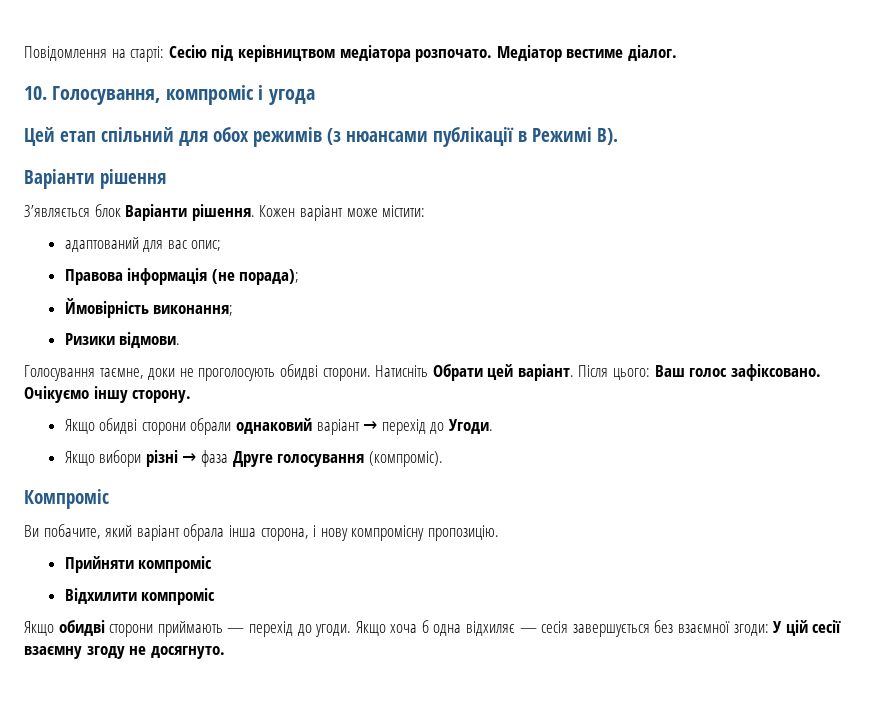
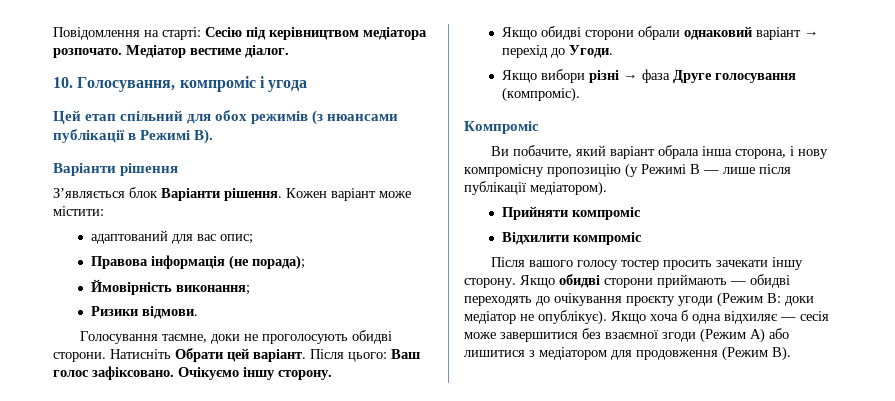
- Ви побачите, який варіант обрала інша сторона, і нову компромісну пропозицію.
+ Ви побачите, який варіант обрала інша сторона, і нову компромісну пропозицію (у Режимі B — лише після публікації медіатором).
  Прийняти компроміс
  Відхилити компроміс
- Якщо обидві сторони приймають — перехід до угоди.
+ Після вашого голосу тостер просить зачекати іншу сторону. Якщо обидві сторони приймають — обидві переходять до очікування проєкту угоди (Режим B: доки медіатор не опублікує).
- Якщо хоча б одна відхиляє — сесія завершується без взаємної згоди: У цій сесії взаємну згоду не досягнуто.
+ Якщо хоча б одна відхиляє — сесія може завершитися без взаємної згоди (Режим A) або лишитися з медіатором для продовження (Режим B).

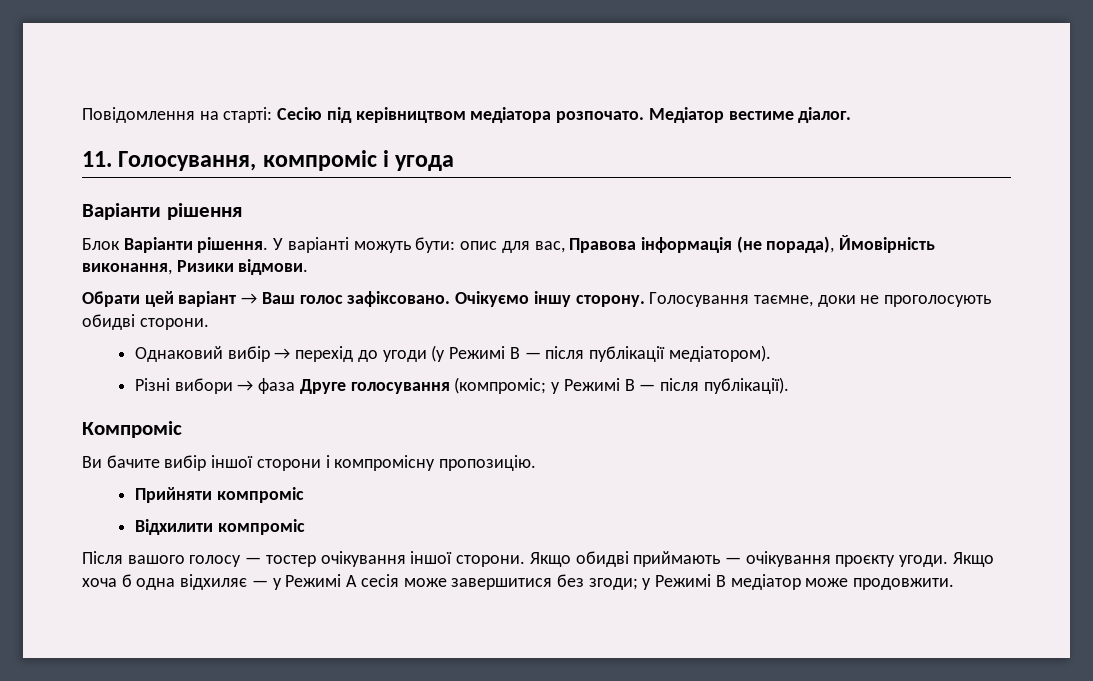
- 10. Голосування, компроміс і угода
+ 11. Голосування, компроміс і угода
- Цей етап спільний для обох режимів (з нюансами публікації в Режимі B).
  Варіанти рішення
- З’являється блок Варіанти рішення. Кожен варіант може містити:
- адаптований для вас опис;
- Правова інформація (не порада);
- Ймовірність виконання;
- Ризики відмови.
- Голосування таємне, доки не проголосують обидві сторони. Натисніть Обрати цей варіант. Після цього: Ваш голос зафіксовано. Очікуємо іншу сторону.
- Якщо обидві сторони обрали однаковий варіант → перехід до Угоди.
- Якщо вибори різні → фаза Друге голосування (компроміс).
+ Блок Варіанти рішення. У варіанті можуть бути: опис для вас, Правова інформація (не порада), Ймовірність виконання, Ризики відмови.
+ Обрати цей варіант → Ваш голос зафіксовано. Очікуємо іншу сторону. Голосування таємне, доки не проголосують обидві сторони.
+ Однаковий вибір → перехід до угоди (у Режимі B — після публікації медіатором).
+ Різні вибори → фаза Друге голосування (компроміс; у Режимі B — після публікації).
  Компроміс
- Ви побачите, який варіант обрала інша сторона, і нову компромісну пропозицію (у Режимі B — лише після публікації медіатором).
+ Ви бачите вибір іншої сторони і компромісну пропозицію.
- Після вашого голосу тостер просить зачекати іншу сторону. Якщо обидві сторони приймають — обидві переходять до очікування проєкту угоди (Режим B: доки медіатор не опублікує).
+ Після вашого голосу — тостер очікування іншої сторони. Якщо обидві приймають — очікування проєкту угоди.
- Якщо хоча б одна відхиляє — сесія може завершитися без взаємної згоди (Режим A) або лишитися з медіатором для продовження (Режим B).
+ Якщо хоча б одна відхиляє — у Режимі A сесія може завершитися без згоди; у Режимі B медіатор може продовжити.

